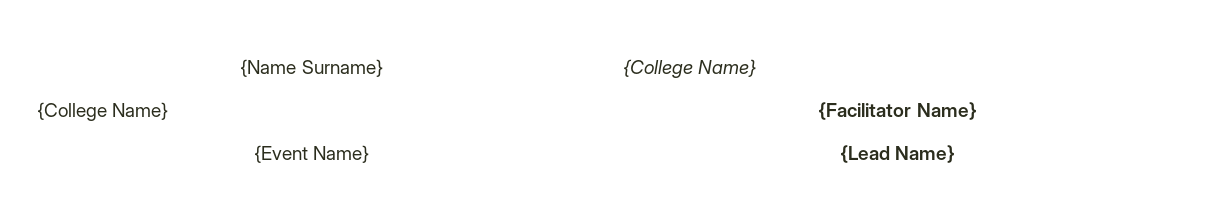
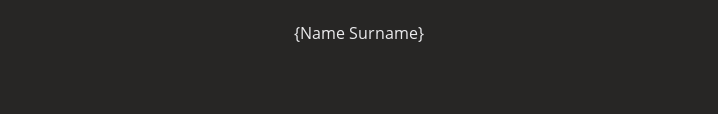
  {Name Surname}
- {College Name}
- {Event Name}
- {College Name}
- {Facilitator Name}
- {Lead Name}

